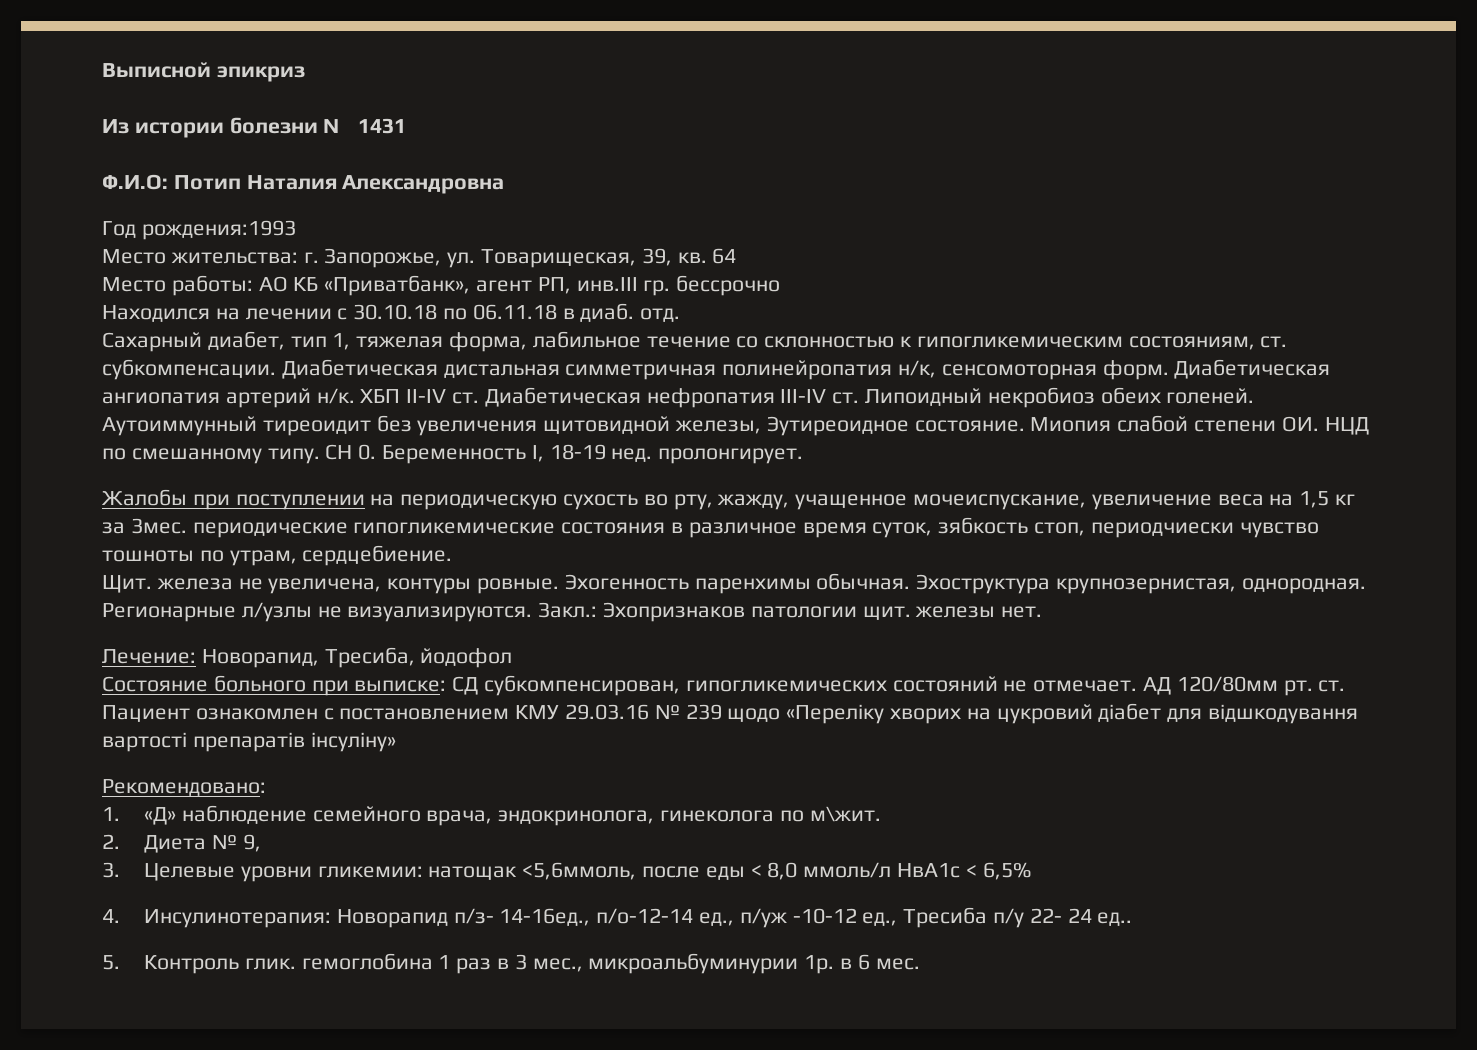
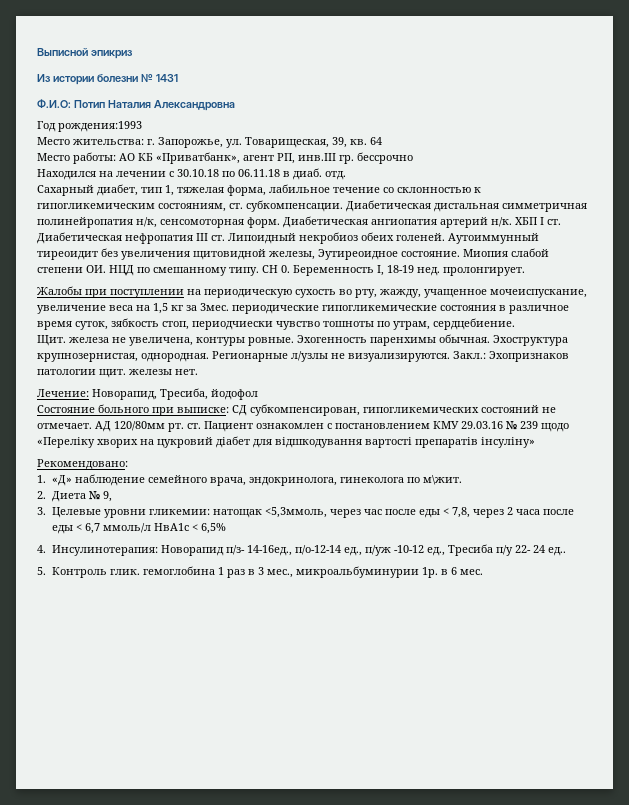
- ХБП II-IV ст. Диабетическая нефропатия III-IV ст. Липоидный некробиоз обеих голеней.
+ ХБП I ст. Диабетическая нефропатия III ст. Липоидный некробиоз обеих голеней.
- 3. Целевые уровни гликемии: натощак <5,6ммоль, после еды < 8,0 ммоль/л НвА1с < 6,5%
+ 3. Целевые уровни гликемии: натощак <5,3ммоль, через час после еды < 7,8, через 2 часа после еды < 6,7 ммоль/л НвА1с < 6,5%

